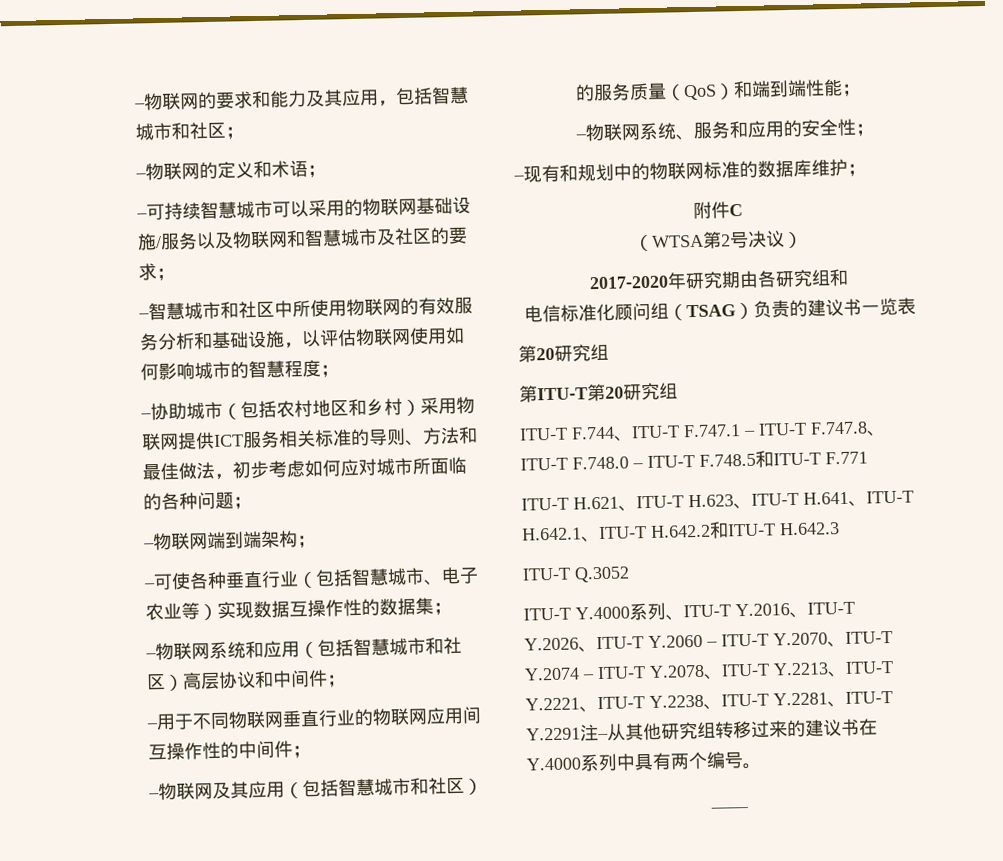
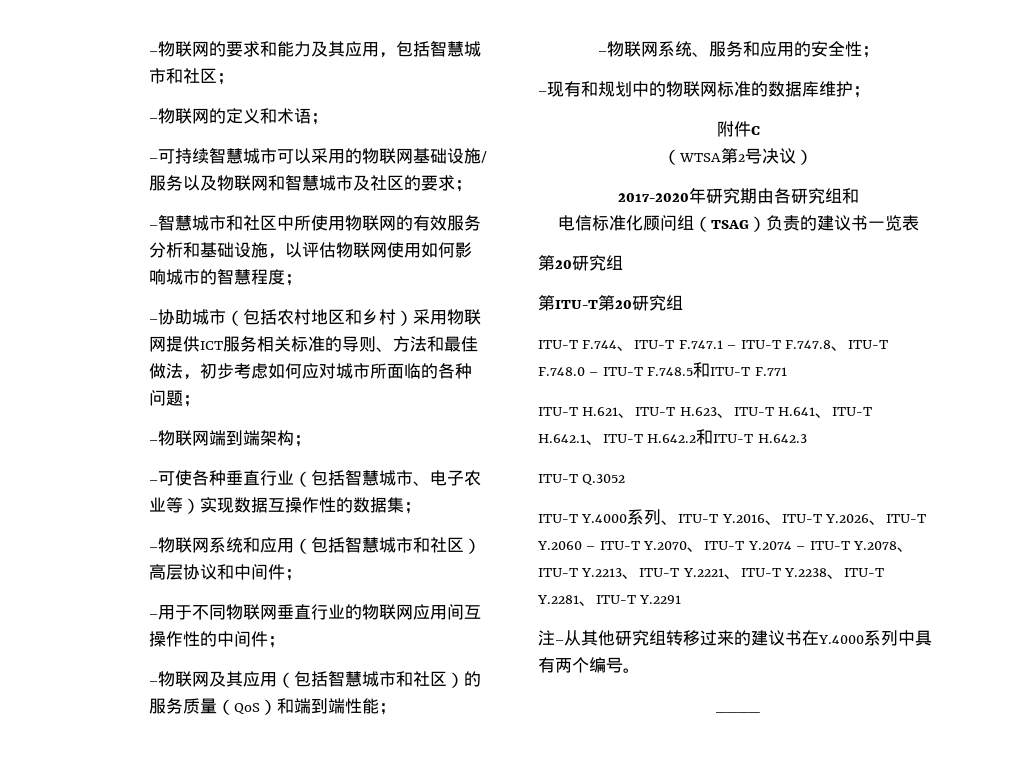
- ITU-T Y.4000系列、ITU-T Y.2016、ITU-T Y.2026、ITU-T Y.2060 – ITU-T Y.2070、ITU-T Y.2074 – ITU-T Y.2078、ITU-T Y.2213、ITU-T Y.2221、ITU-T Y.2238、ITU-T Y.2281、ITU-T Y.2291注–从其他研究组转移过来的建议书在Y.4000系列中具有两个编号。
+ ITU-T Y.4000系列、ITU-T Y.2016、ITU-T Y.2026、ITU-T Y.2060 – ITU-T Y.2070、ITU-T Y.2074 – ITU-T Y.2078、ITU-T Y.2213、ITU-T Y.2221、ITU-T Y.2238、ITU-T Y.2281、ITU-T Y.2291
+ 注–从其他研究组转移过来的建议书在Y.4000系列中具有两个编号。

